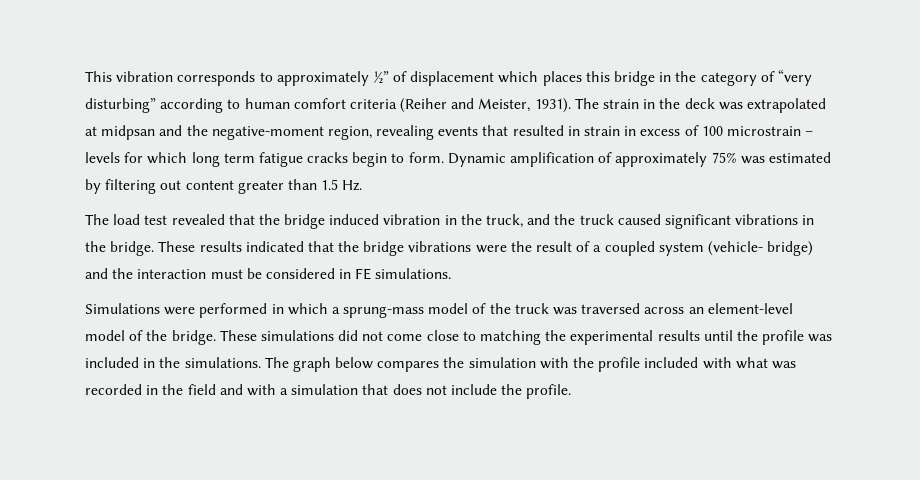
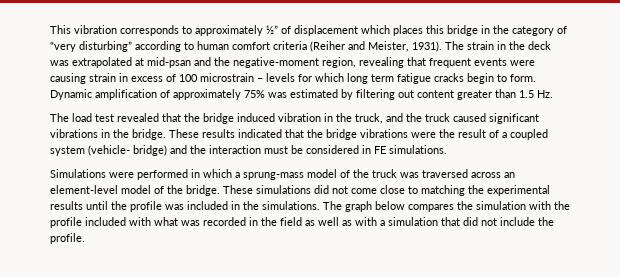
- The strain in the deck was extrapolated at midpsan and the negative-moment region, revealing events that resulted in strain in excess of 100 microstrain – levels for which long term fatigue cracks begin to form.
+ The strain in the deck was extrapolated at mid-psan and the negative-moment region, revealing that frequent events were causing strain in excess of 100 microstrain – levels for which long term fatigue cracks begin to form.
- The graph below compares the simulation with the profile included with what was recorded in the field and with a simulation that does not include the profile.
+ The graph below compares the simulation with the profile included with what was recorded in the field as well as with a simulation that did not include the profile.

